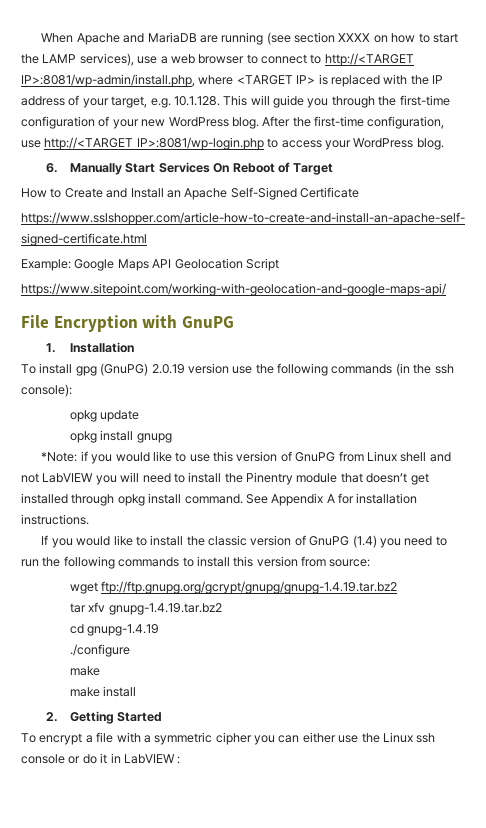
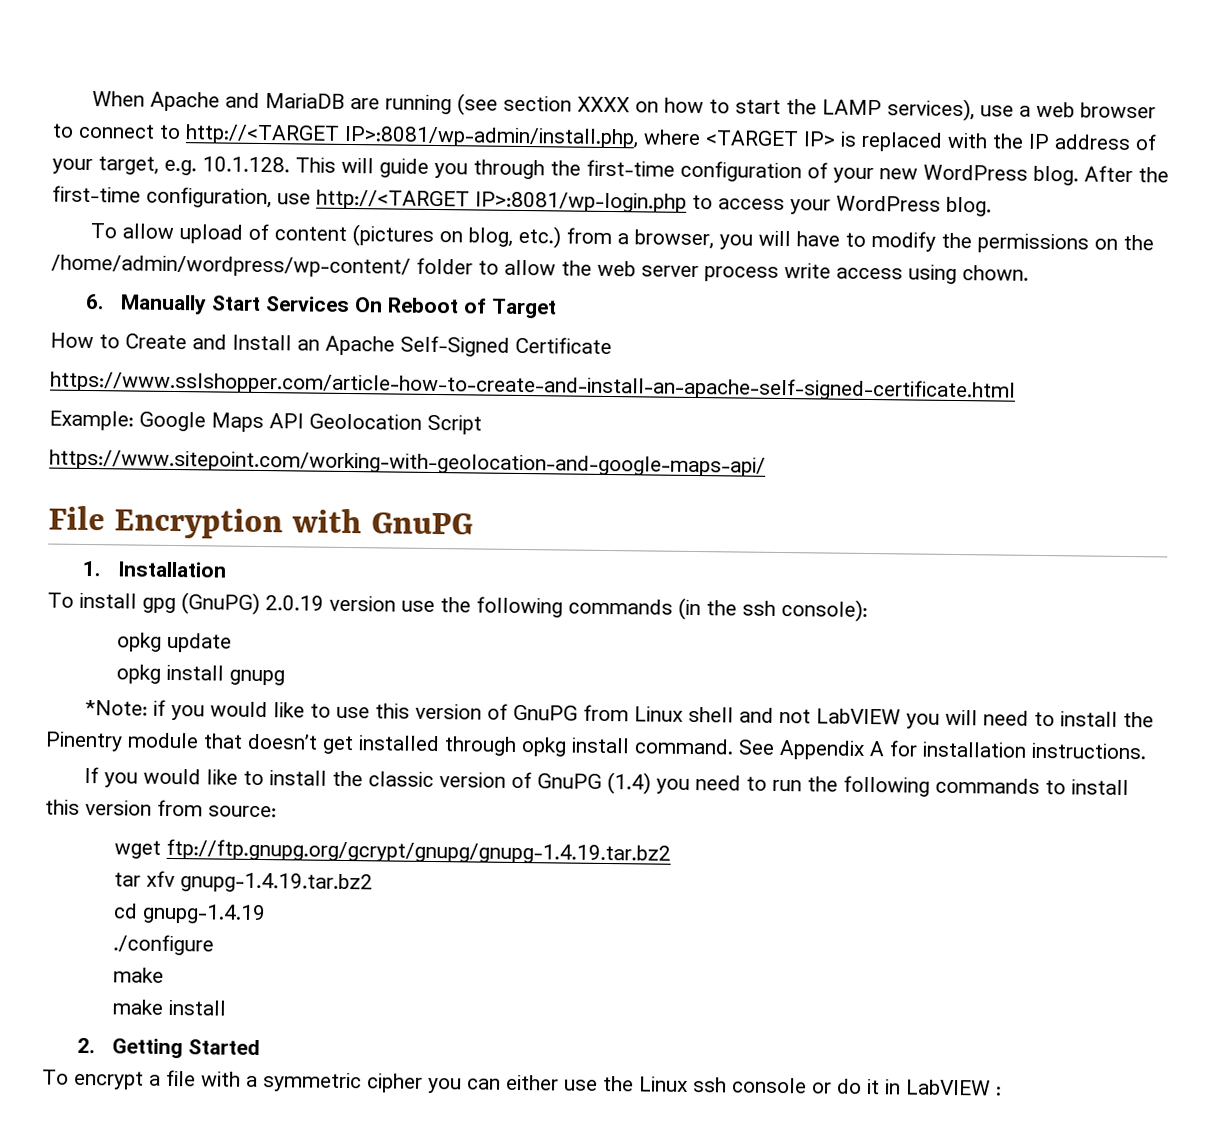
+ To allow upload of content (pictures on blog, etc.) from a browser, you will have to modify the permissions on the /home/admin/wordpress/wp-content/ folder to allow the web server process write access using chown.

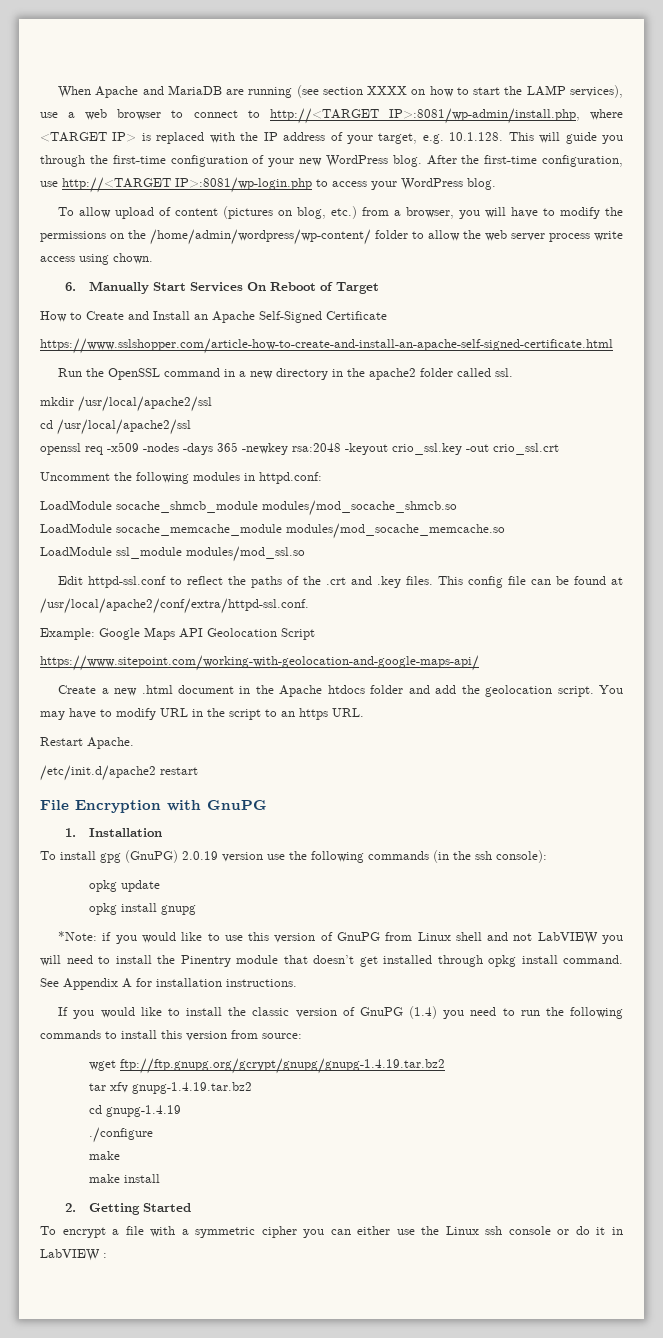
+ Run the OpenSSL command in a new directory in the apache2 folder called ssl.
+ mkdir /usr/local/apache2/ssl
+ cd /usr/local/apache2/ssl
+ openssl req -x509 -nodes -days 365 -newkey rsa:2048 -keyout crio_ssl.key -out crio_ssl.crt
+ Uncomment the following modules in httpd.conf:
+ LoadModule socache_shmcb_module modules/mod_socache_shmcb.so
+ LoadModule socache_memcache_module modules/mod_socache_memcache.so
+ LoadModule ssl_module modules/mod_ssl.so
+ Edit httpd-ssl.conf to reflect the paths of the .crt and .key files. This config file can be found at /usr/local/apache2/conf/extra/httpd-ssl.conf.
+ Create a new .html document in the Apache htdocs folder and add the geolocation script. You may have to modify URL in the script to an https URL.
+ Restart Apache.
+ /etc/init.d/apache2 restart

